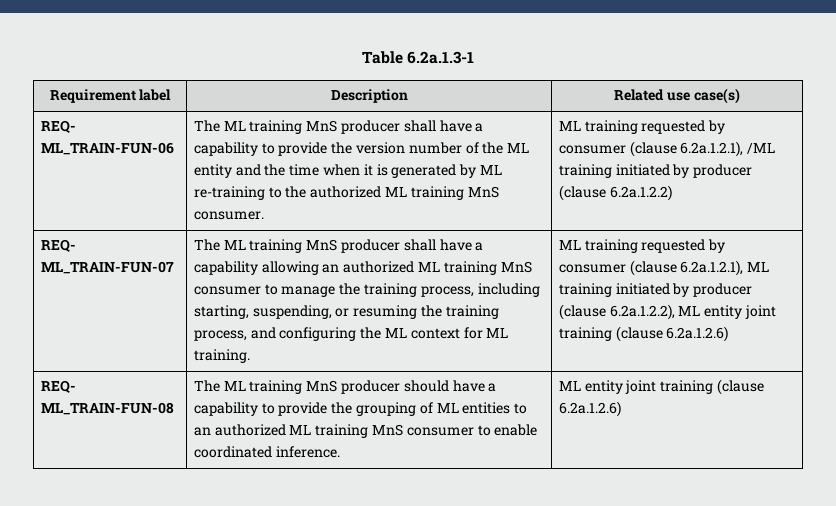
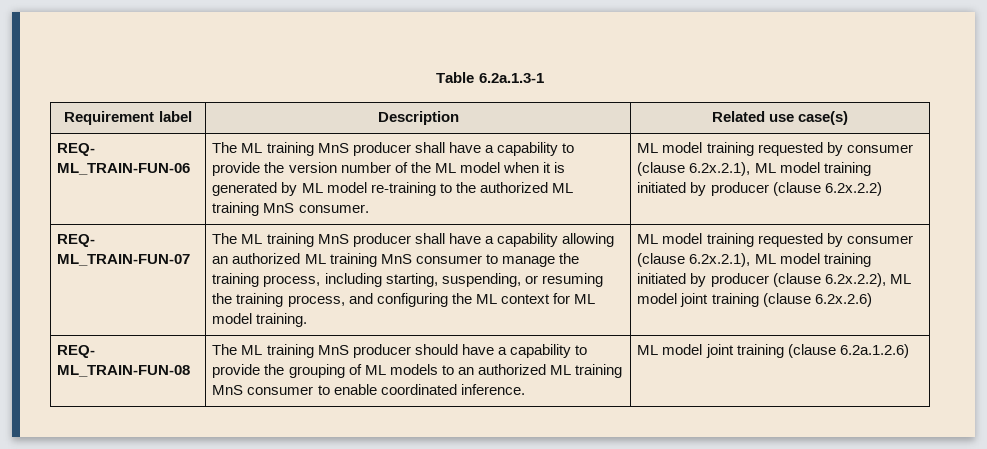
- The ML training MnS producer shall have a capability to provide the version number of the ML entity and the time when it is generated by ML re-training to the authorized ML training MnS consumer.
+ The ML training MnS producer shall have a capability to provide the version number of the ML model when it is generated by ML model re-training to the authorized ML training MnS consumer.
- ML training requested by consumer (clause 6.2a.1.2.1), /ML training initiated by producer (clause 6.2a.1.2.2)
+ ML model training requested by consumer (clause 6.2x.2.1), ML model training initiated by producer (clause 6.2x.2.2)
- The ML training MnS producer shall have a capability allowing an authorized ML training MnS consumer to manage the training process, including starting, suspending, or resuming the training process, and configuring the ML context for ML training.
+ The ML training MnS producer shall have a capability allowing an authorized ML training MnS consumer to manage the training process, including starting, suspending, or resuming the training process, and configuring the ML context for ML model training.
- ML training requested by consumer (clause 6.2a.1.2.1), ML training initiated by producer (clause 6.2a.1.2.2), ML entity joint training (clause 6.2a.1.2.6)
+ ML model training requested by consumer (clause 6.2x.2.1), ML model training initiated by producer (clause 6.2x.2.2), ML model joint training (clause 6.2x.2.6)
- REQ- ML_TRAIN-FUN-08 | The ML training MnS producer should have a capability to provide the grouping of ML entities to an authorized ML training MnS consumer to enable coordinated inference. | ML entity joint training (clause 6.2a.1.2.6)
+ REQ- ML_TRAIN-FUN-08 | The ML training MnS producer should have a capability to provide the grouping of ML models to an authorized ML training MnS consumer to enable coordinated inference. | ML model joint training (clause 6.2a.1.2.6)

